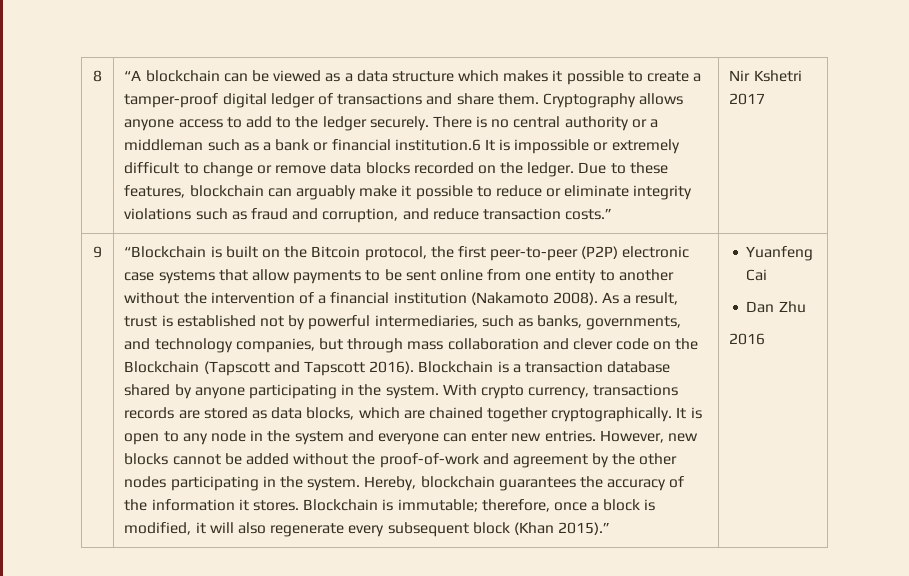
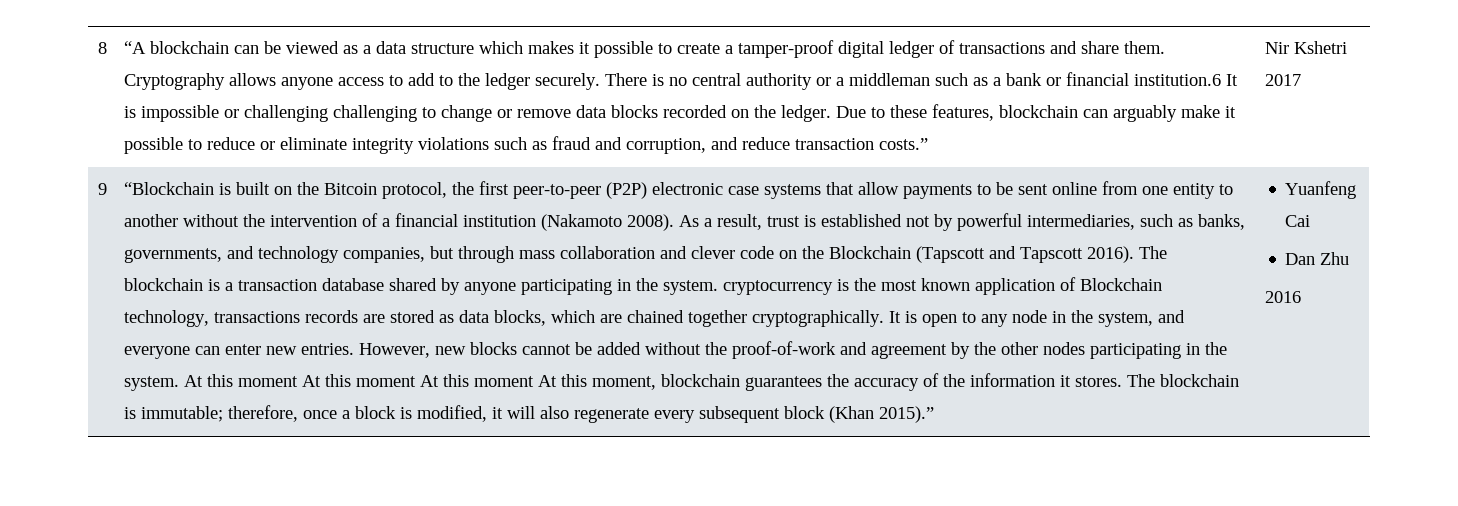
- There is no central authority or a middleman such as a bank or financial institution.6 It is impossible or extremely difficult to change or remove data blocks recorded on the ledger.
+ There is no central authority or a middleman such as a bank or financial institution.6 It is impossible or challenging challenging to change or remove data blocks recorded on the ledger.
- Blockchain is a transaction database shared by anyone participating in the system. With crypto currency, transactions records are stored as data blocks, which are chained together cryptographically.
+ The blockchain is a transaction database shared by anyone participating in the system. cryptocurrency is the most known application of Blockchain technology, transactions records are stored as data blocks, which are chained together cryptographically.
- It is open to any node in the system and everyone can enter new entries.
+ It is open to any node in the system, and everyone can enter new entries.
- Hereby, blockchain guarantees the accuracy of the information it stores.
+ At this moment At this moment At this moment At this moment, blockchain guarantees the accuracy of the information it stores.
- Blockchain is immutable; therefore, once a block is modified, it will also regenerate every subsequent block (Khan 2015).”
+ The blockchain is immutable; therefore, once a block is modified, it will also regenerate every subsequent block (Khan 2015).”

